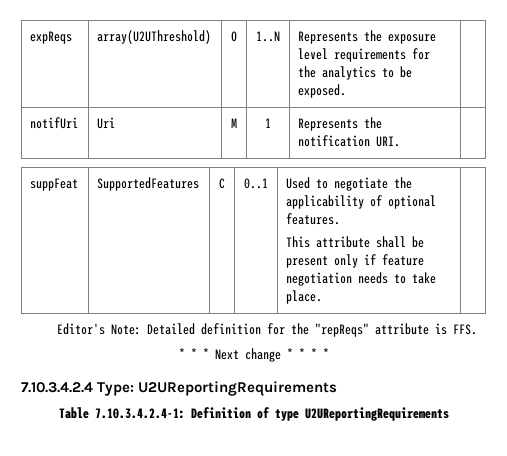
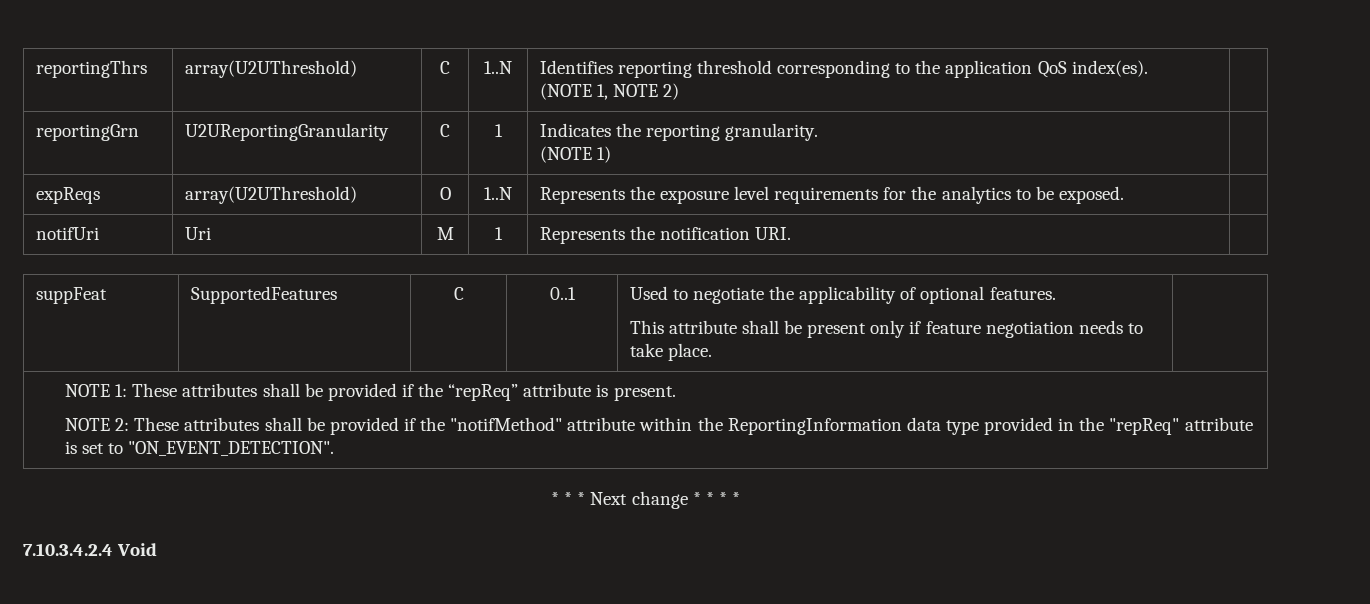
+ reportingThrs | array(U2UThreshold) | C | 1..N | Identifies reporting threshold corresponding to the application QoS index(es).
+ (NOTE 1, NOTE 2) |
+ reportingGrn | U2UReportingGranularity | C | 1 | Indicates the reporting granularity.
+ (NOTE 1) |
- Editor's Note: Detailed definition for the "repReqs" attribute is FFS.
+ NOTE 1: These attributes shall be provided if the “repReq” attribute is present.
+ NOTE 2: These attributes shall be provided if the "notifMethod" attribute within the ReportingInformation data type provided in the "repReq" attribute is set to "ON_EVENT_DETECTION".
- 7.10.3.4.2.4 Type: U2UReportingRequirements
- Table 7.10.3.4.2.4-1: Definition of type U2UReportingRequirements
+ 7.10.3.4.2.4 Void

